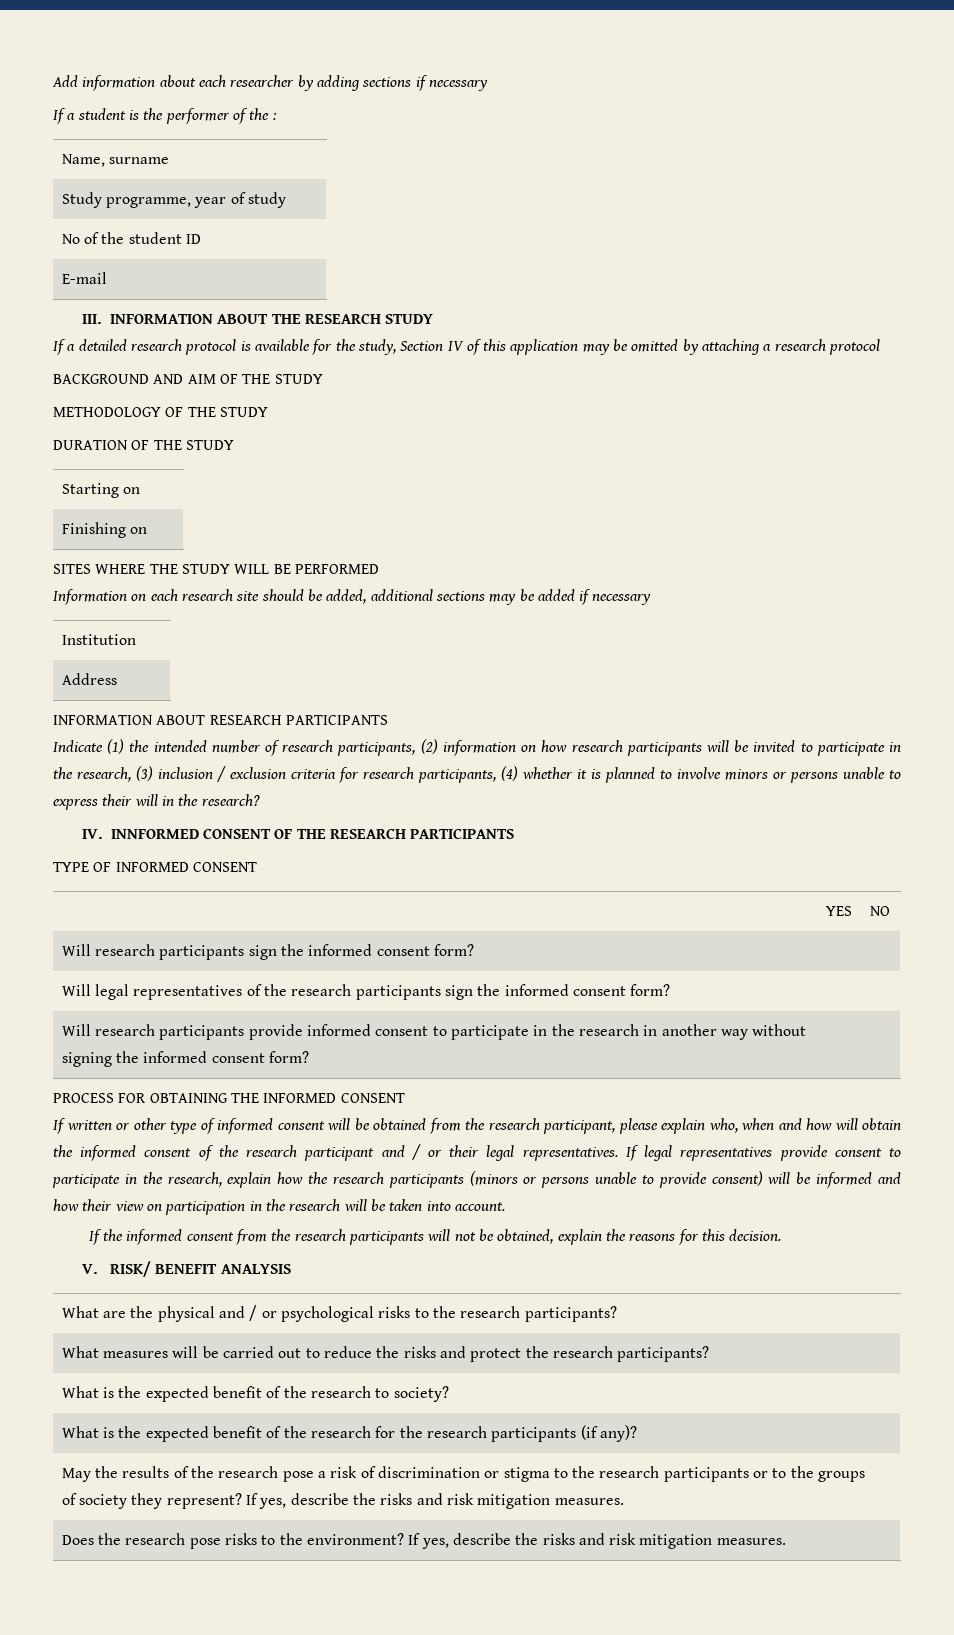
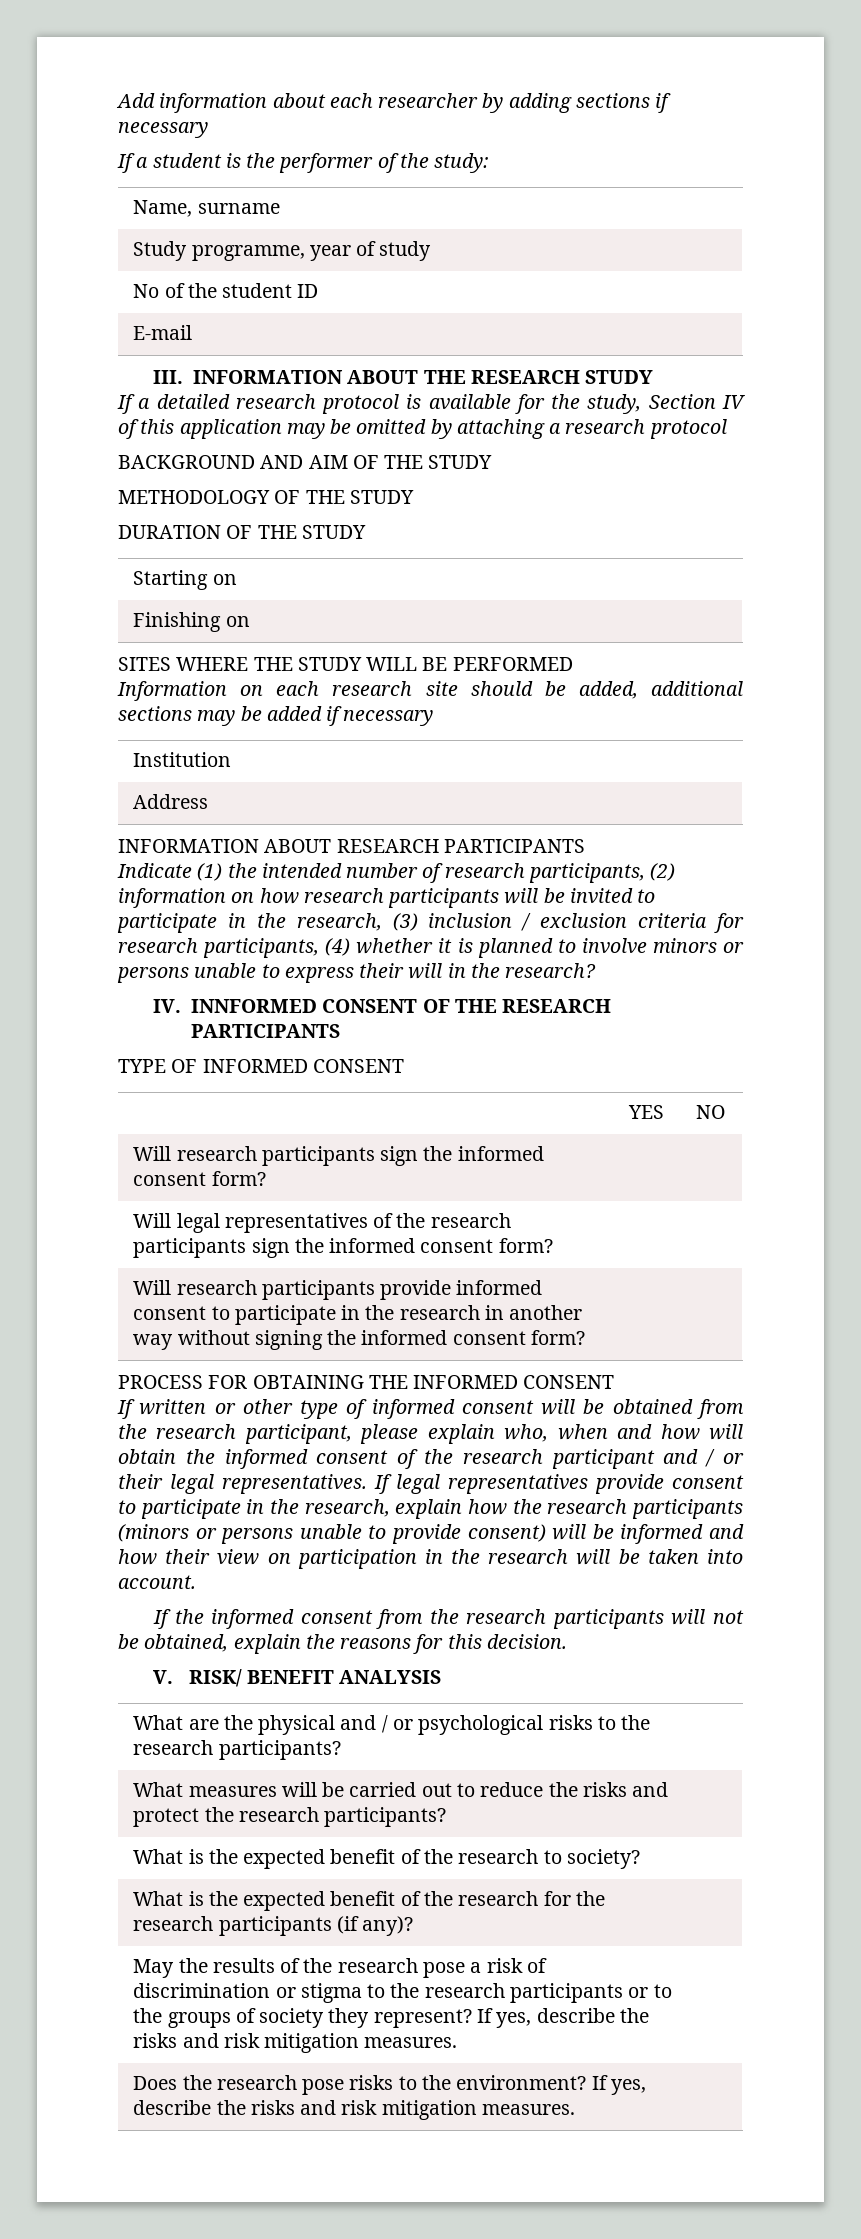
- If a student is the performer of the :
+ If a student is the performer of the study:

